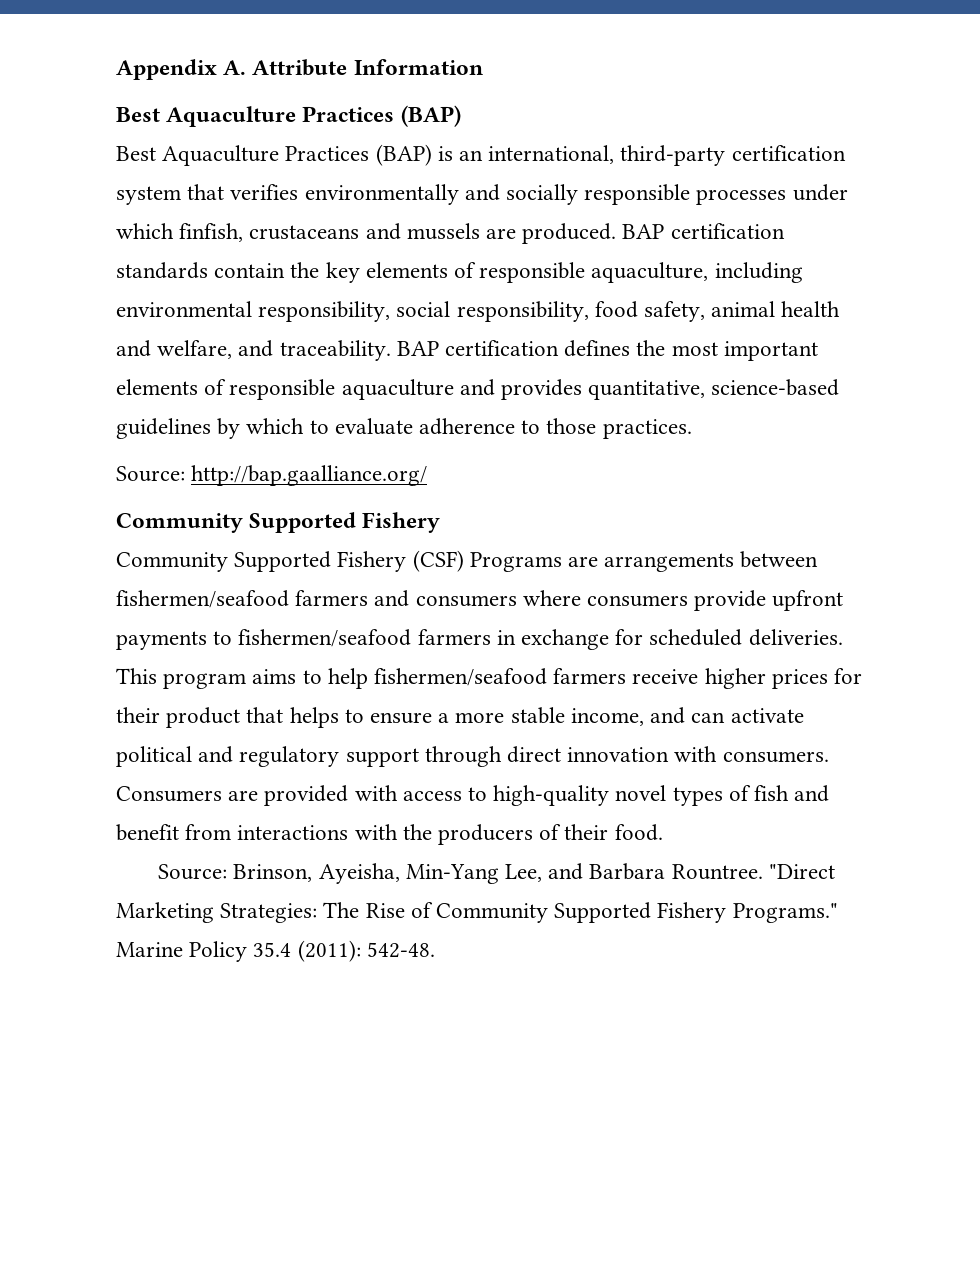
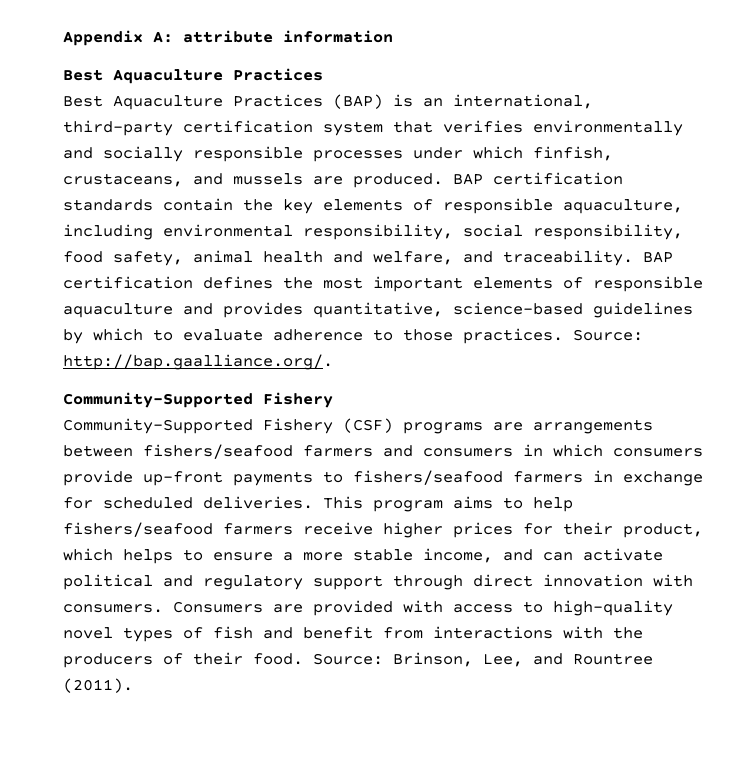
- Appendix A. Attribute Information
- Best Aquaculture Practices (BAP)
+ Appendix A: attribute information
+ Best Aquaculture Practices
- Best Aquaculture Practices (BAP) is an international, third-party certification system that verifies environmentally and socially responsible processes under which finfish, crustaceans and mussels are produced.
+ Best Aquaculture Practices (BAP) is an international, third-party certification system that verifies environmentally and socially responsible processes under which finfish, crustaceans, and mussels are produced.
- BAP certification defines the most important elements of responsible aquaculture and provides quantitative, science-based guidelines by which to evaluate adherence to those practices.
- Source: http://bap.gaalliance.org/
- Community Supported Fishery
+ BAP certification defines the most important elements of responsible aquaculture and provides quantitative, science-based guidelines by which to evaluate adherence to those practices. Source: http://bap.gaalliance.org/.
+ Community-Supported Fishery
- Community Supported Fishery (CSF) Programs are arrangements between fishermen/seafood farmers and consumers where consumers provide upfront payments to fishermen/seafood farmers in exchange for scheduled deliveries.
+ Community-Supported Fishery (CSF) programs are arrangements between fishers/seafood farmers and consumers in which consumers provide up-front payments to fishers/seafood farmers in exchange for scheduled deliveries.
- This program aims to help fishermen/seafood farmers receive higher prices for their product that helps to ensure a more stable income, and can activate political and regulatory support through direct innovation with consumers.
+ This program aims to help fishers/seafood farmers receive higher prices for their product, which helps to ensure a more stable income, and can activate political and regulatory support through direct innovation with consumers.
- Consumers are provided with access to high-quality novel types of fish and benefit from interactions with the producers of their food.
- Source: Brinson, Ayeisha, Min-Yang Lee, and Barbara Rountree. "Direct Marketing Strategies: The Rise of Community Supported Fishery Programs." Marine Policy 35.4 (2011): 542-48.
+ Consumers are provided with access to high-quality novel types of fish and benefit from interactions with the producers of their food. Source: Brinson, Lee, and Rountree (2011).

